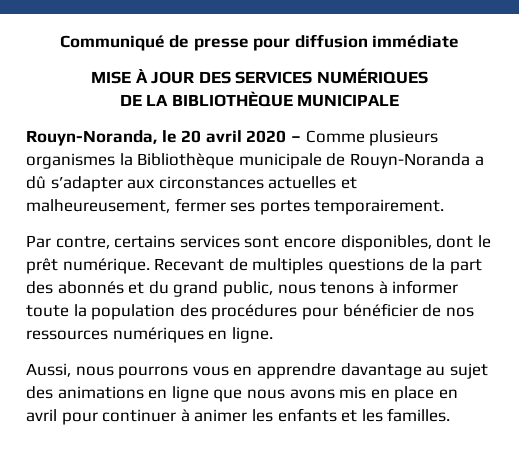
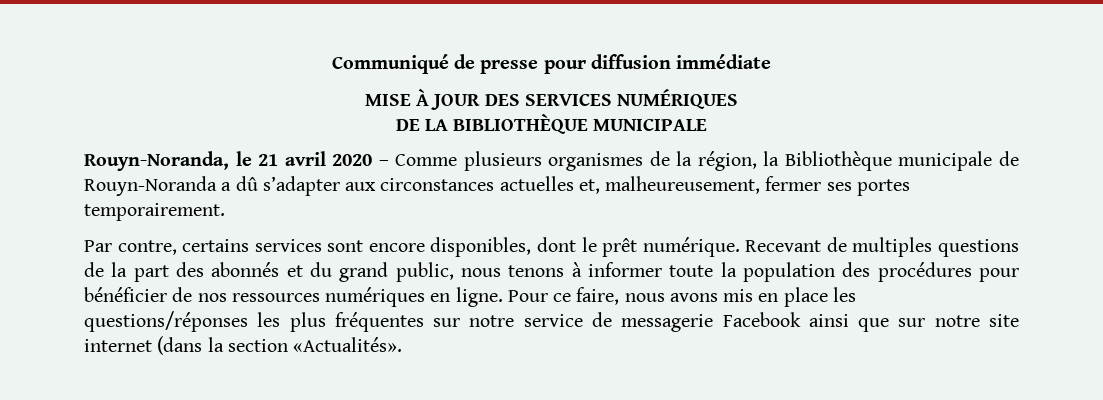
- Rouyn-Noranda, le 20 avril 2020 – Comme plusieurs organismes la Bibliothèque municipale de Rouyn-Noranda a dû s’adapter aux circonstances actuelles et malheureusement, fermer ses portes temporairement.
+ Rouyn-Noranda, le 21 avril 2020 – Comme plusieurs organismes de la région, la Bibliothèque municipale de Rouyn-Noranda a dû s’adapter aux circonstances actuelles et, malheureusement, fermer ses portes temporairement.
- Recevant de multiples questions de la part des abonnés et du grand public, nous tenons à informer toute la population des procédures pour bénéficier de nos ressources numériques en ligne.
- Aussi, nous pourrons vous en apprendre davantage au sujet des animations en ligne que nous avons mis en place en avril pour continuer à animer les enfants et les familles.
+ Recevant de multiples questions de la part des abonnés et du grand public, nous tenons à informer toute la population des procédures pour bénéficier de nos ressources numériques en ligne. Pour ce faire, nous avons mis en place les questions/réponses les plus fréquentes sur notre service de messagerie Facebook ainsi que sur notre site internet (dans la section «Actualités».

